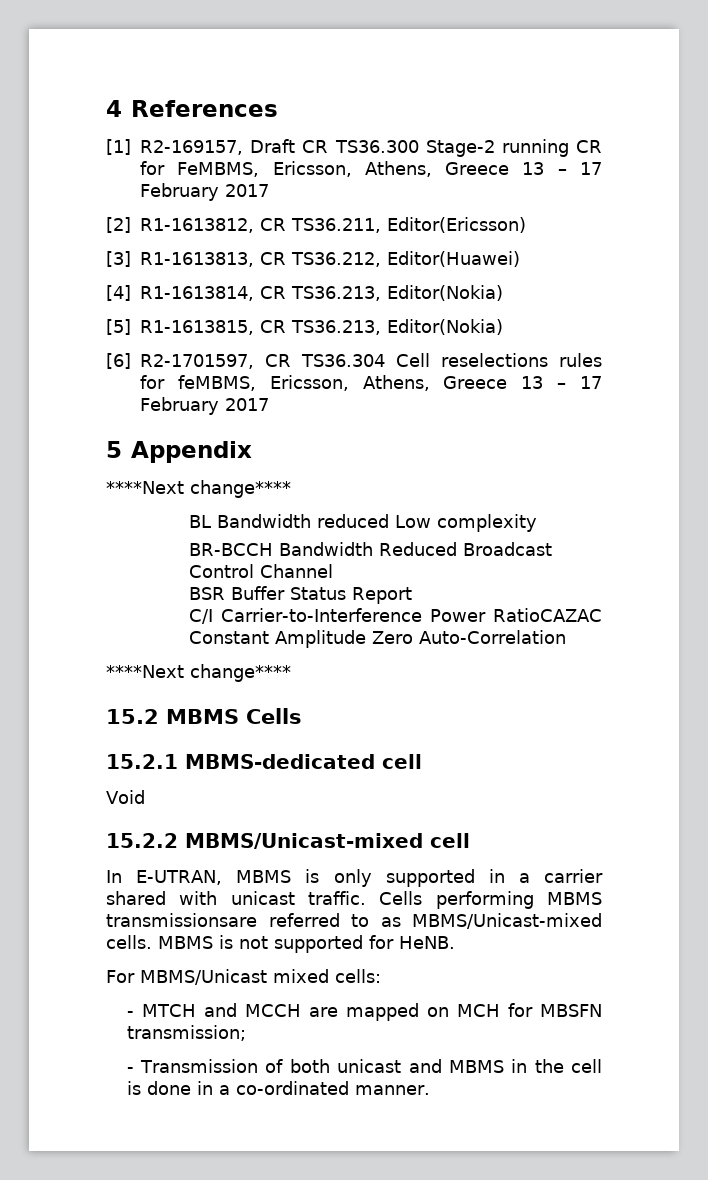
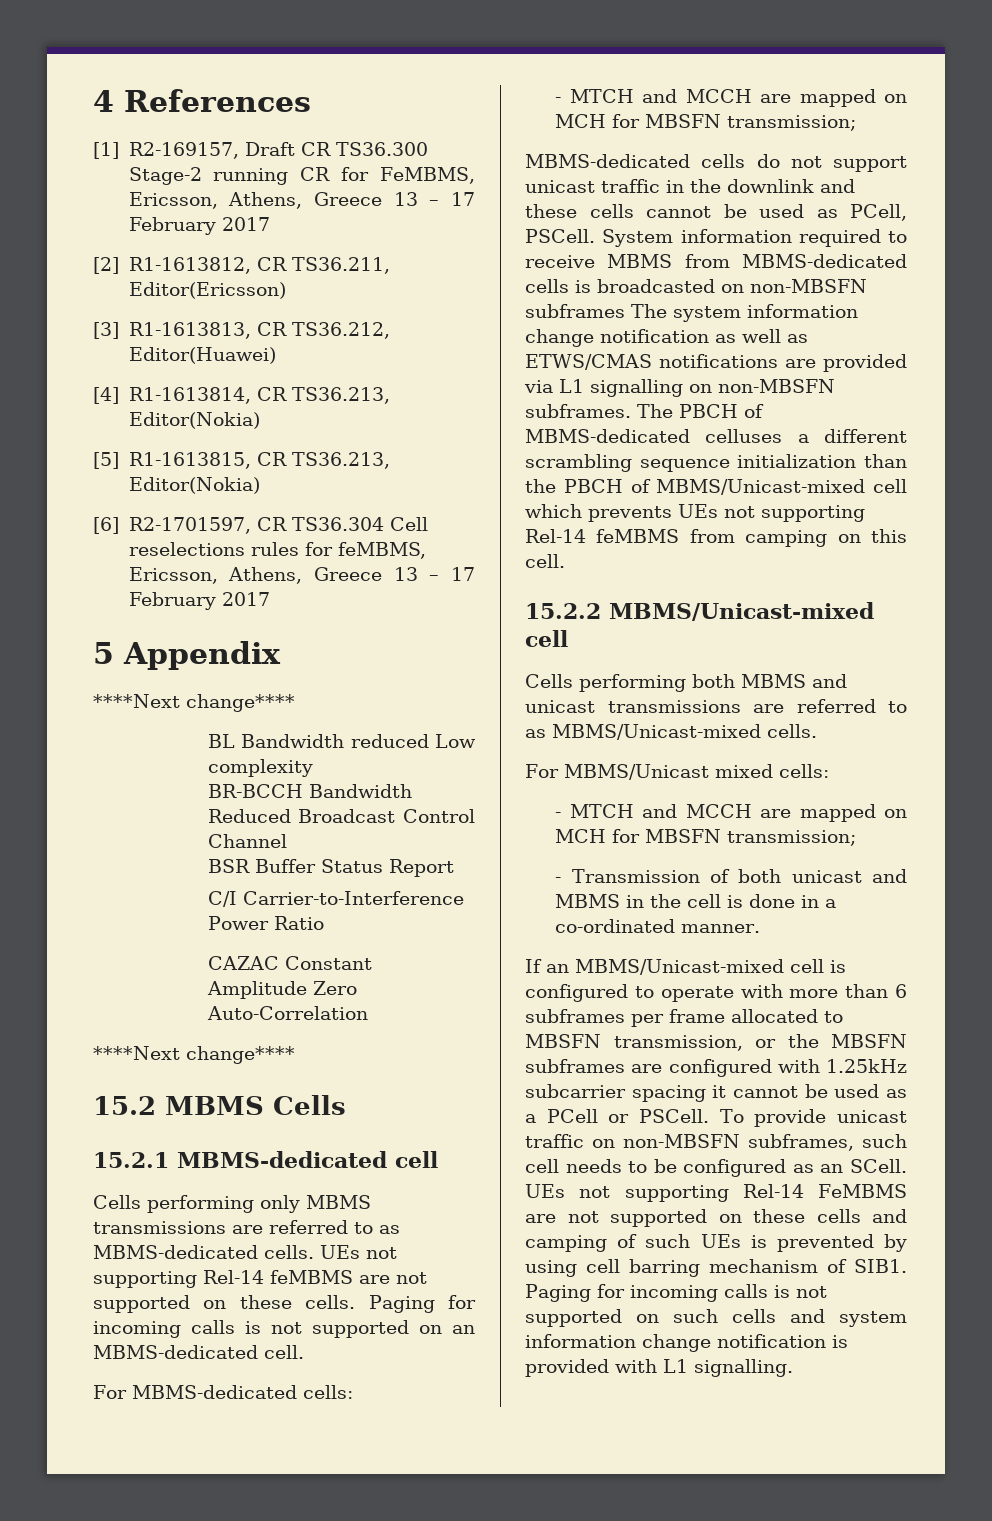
- C/I Carrier-to-Interference Power RatioCAZAC Constant Amplitude Zero Auto-Correlation
+ C/I Carrier-to-Interference Power Ratio
+ CAZAC Constant Amplitude Zero Auto-Correlation
- Void
+ Cells performing only MBMS transmissions are referred to as MBMS-dedicated cells. UEs not supporting Rel-14 feMBMS are not supported on these cells. Paging for incoming calls is not supported on an MBMS-dedicated cell.
+ For MBMS-dedicated cells:
+ - MTCH and MCCH are mapped on MCH for MBSFN transmission;
+ MBMS-dedicated cells do not support unicast traffic in the downlink and these cells cannot be used as PCell, PSCell. System information required to receive MBMS from MBMS-dedicated cells is broadcasted on non-MBSFN subframes The system information change notification as well as ETWS/CMAS notifications are provided via L1 signalling on non-MBSFN subframes. The PBCH of MBMS-dedicated celluses a different scrambling sequence initialization than the PBCH of MBMS/Unicast-mixed cell which prevents UEs not supporting Rel-14 feMBMS from camping on this cell.
  15.2.2 MBMS/Unicast-mixed cell
- In E-UTRAN, MBMS is only supported in a carrier shared with unicast traffic. Cells performing MBMS transmissionsare referred to as MBMS/Unicast-mixed cells. MBMS is not supported for HeNB.
+ Cells performing both MBMS and unicast transmissions are referred to as MBMS/Unicast-mixed cells.
+ If an MBMS/Unicast-mixed cell is configured to operate with more than 6 subframes per frame allocated to MBSFN transmission, or the MBSFN subframes are configured with 1.25kHz subcarrier spacing it cannot be used as a PCell or PSCell. To provide unicast traffic on non-MBSFN subframes, such cell needs to be configured as an SCell. UEs not supporting Rel-14 FeMBMS are not supported on these cells and camping of such UEs is prevented by using cell barring mechanism of SIB1. Paging for incoming calls is not supported on such cells and system information change notification is provided with L1 signalling.

